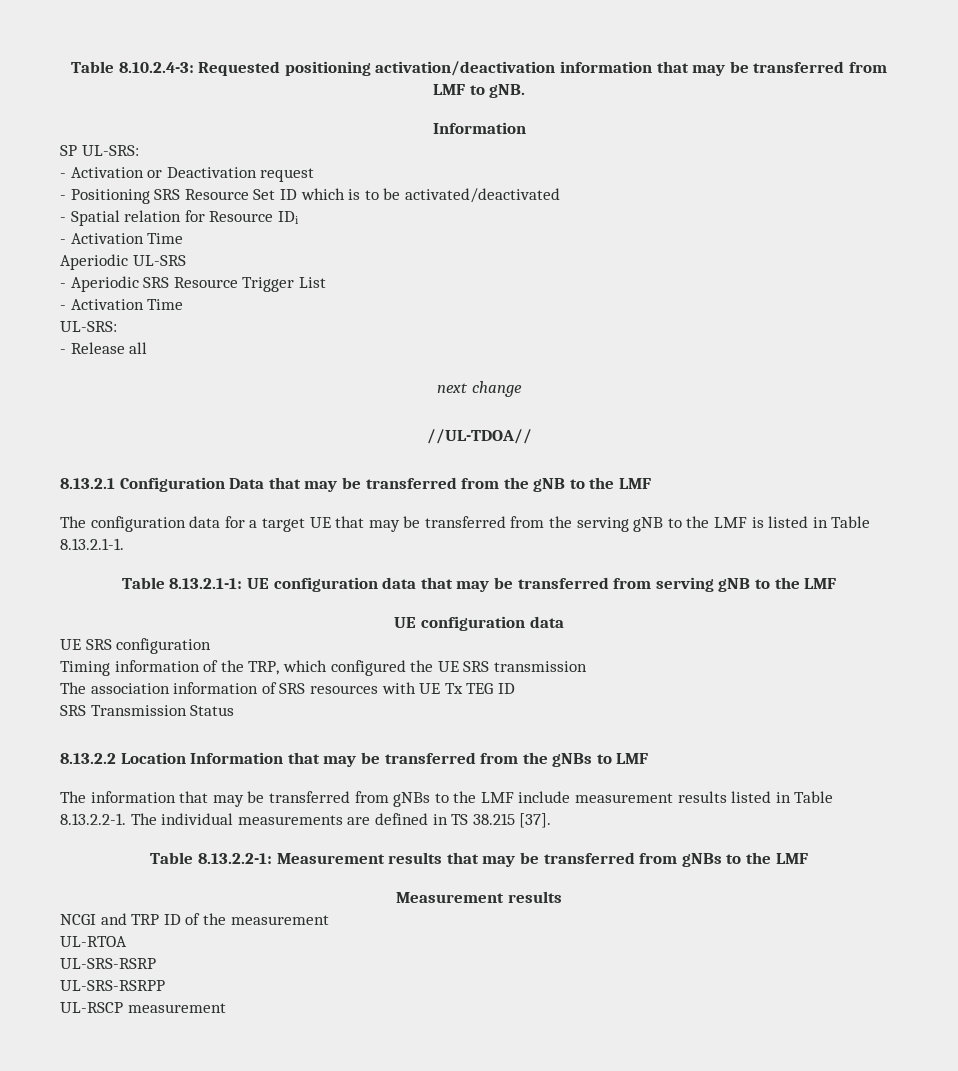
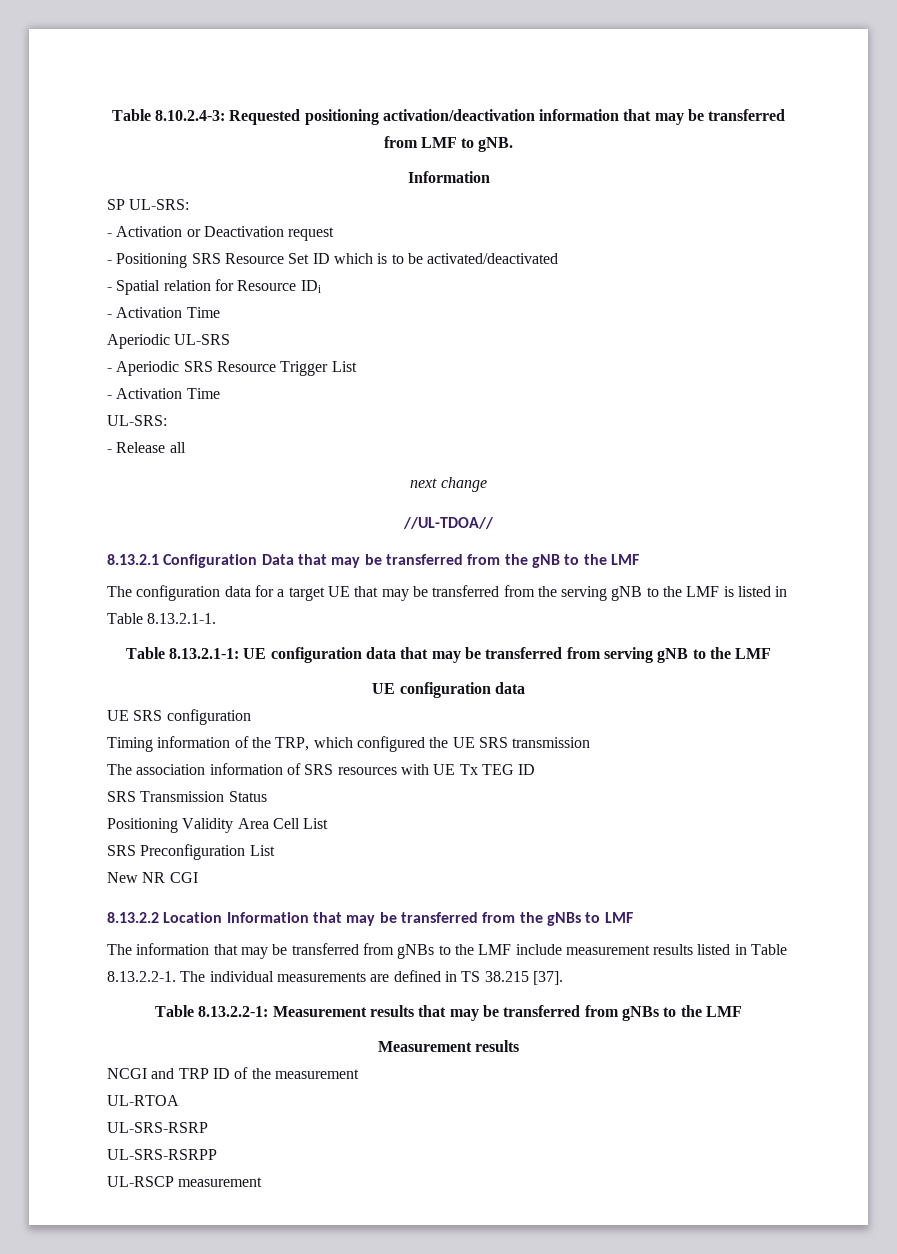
+ Positioning Validity Area Cell List
+ SRS Preconfiguration List
+ New NR CGI

